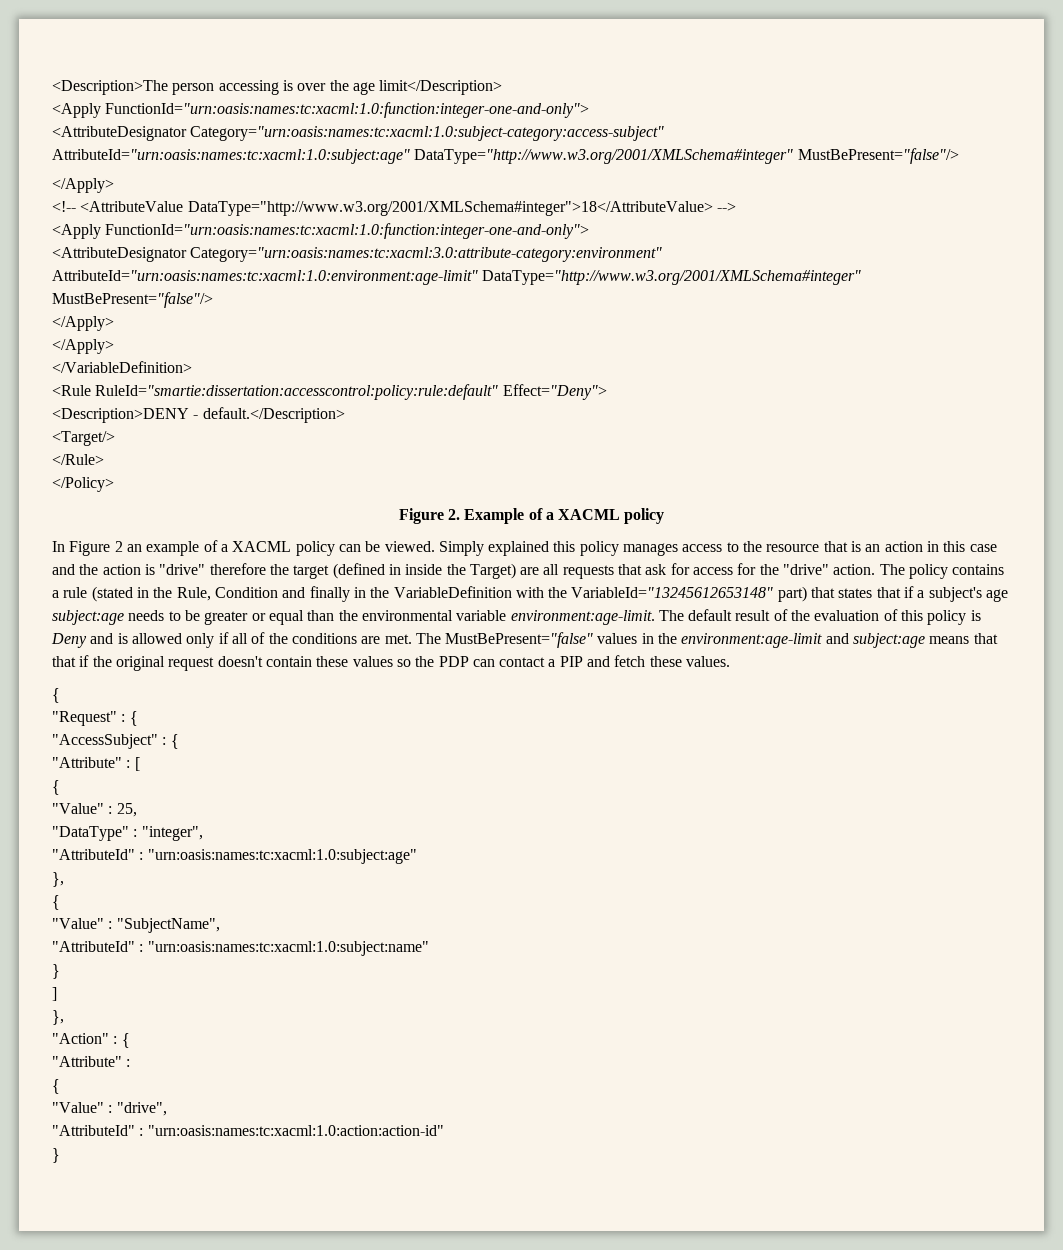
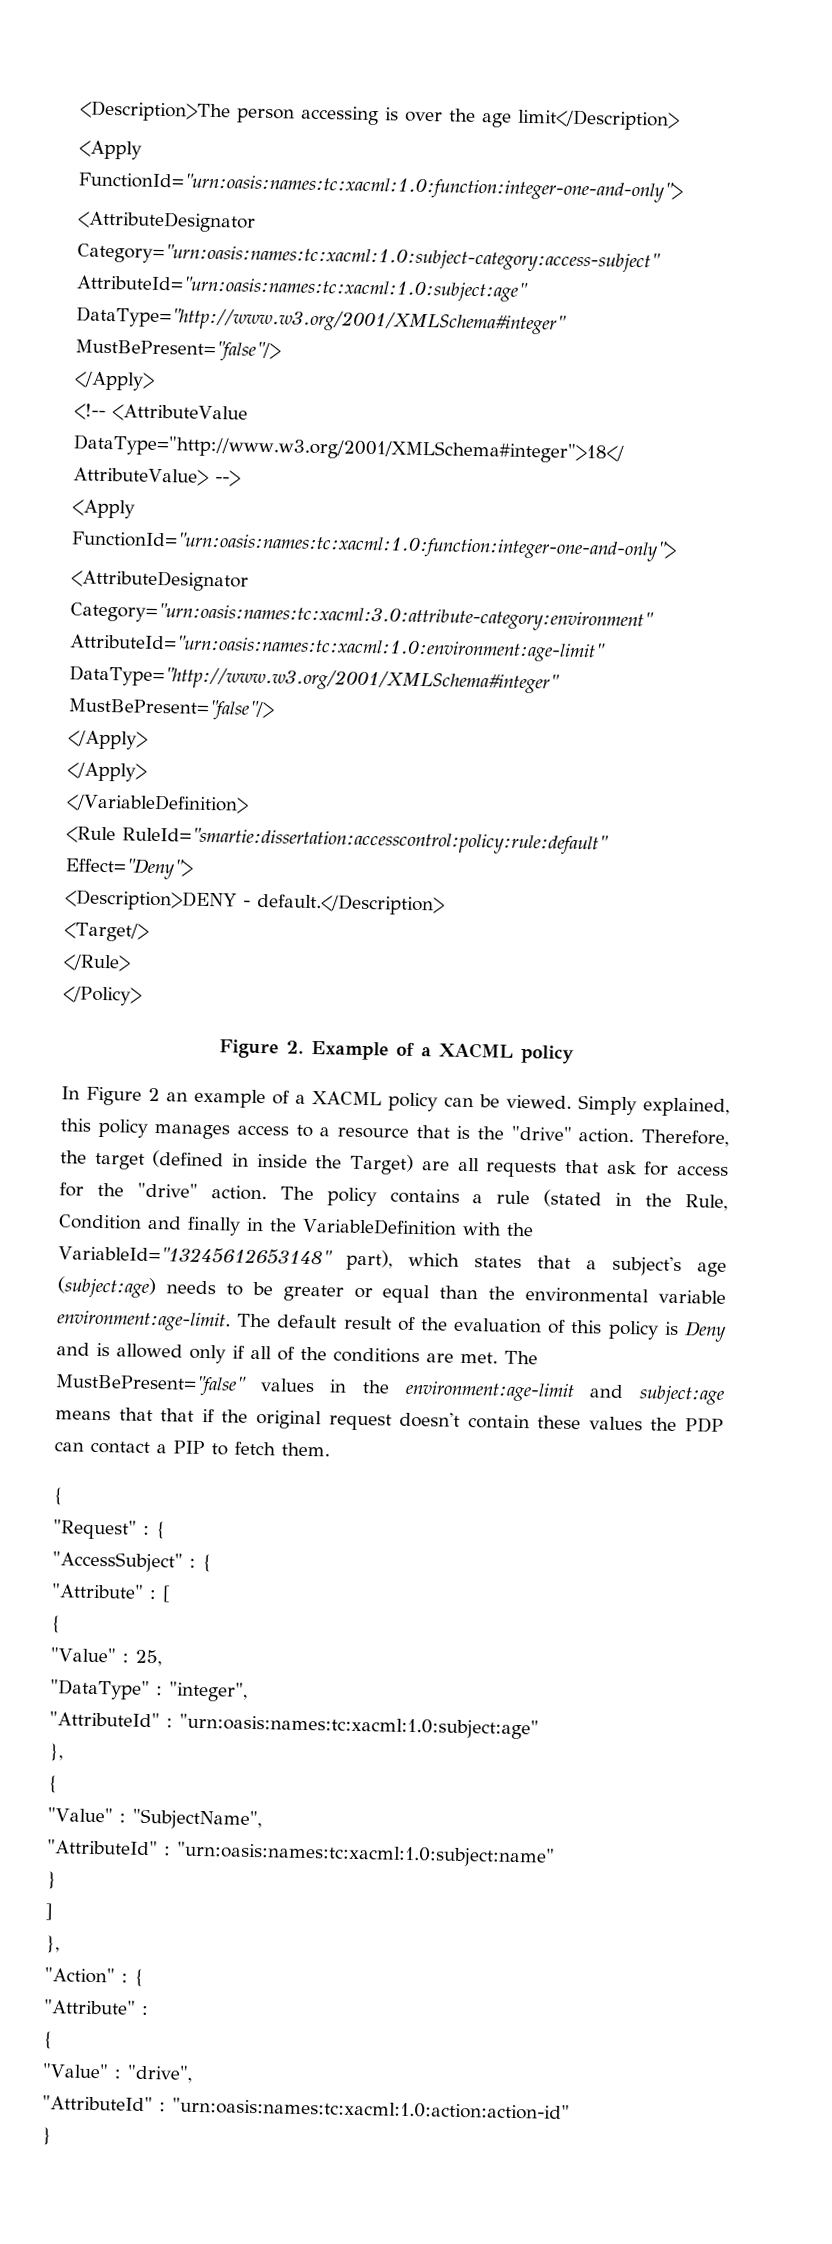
- Simply explained this policy manages access to the resource that is an action in this case and the action is "drive" therefore the target (defined in inside the Target) are all requests that ask for access for the "drive" action.
+ Simply explained, this policy manages access to a resource that is the "drive" action. Therefore, the target (defined in inside the Target) are all requests that ask for access for the "drive" action.
- The policy contains a rule (stated in the Rule, Condition and finally in the VariableDefinition with the VariableId="13245612653148" part) that states that if a subject's age subject:age needs to be greater or equal than the environmental variable environment:age-limit.
+ The policy contains a rule (stated in the Rule, Condition and finally in the VariableDefinition with the VariableId="13245612653148" part), which states that a subject's age (subject:age) needs to be greater or equal than the environmental variable environment:age-limit.
- The MustBePresent="false" values in the environment:age-limit and subject:age means that that if the original request doesn't contain these values so the PDP can contact a PIP and fetch these values.
+ The MustBePresent="false" values in the environment:age-limit and subject:age means that that if the original request doesn't contain these values the PDP can contact a PIP to fetch them.

